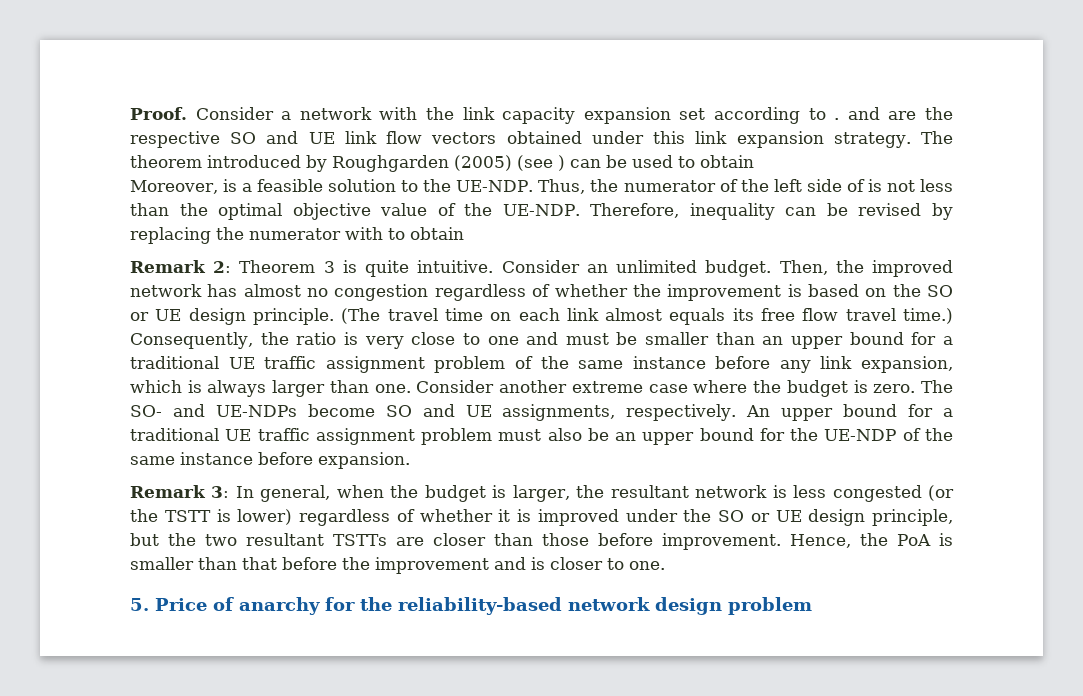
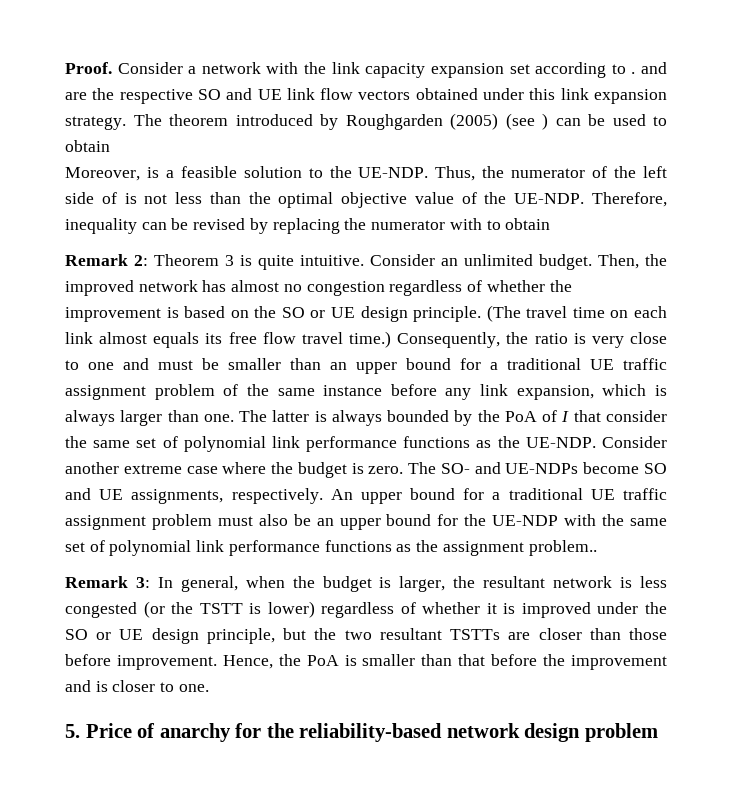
+ The latter is always bounded by the PoA of I that consider the same set of polynomial link performance functions as the UE-NDP.
- An upper bound for a traditional UE traffic assignment problem must also be an upper bound for the UE-NDP of the same instance before expansion.
+ An upper bound for a traditional UE traffic assignment problem must also be an upper bound for the UE-NDP with the same set of polynomial link performance functions as the assignment problem..

